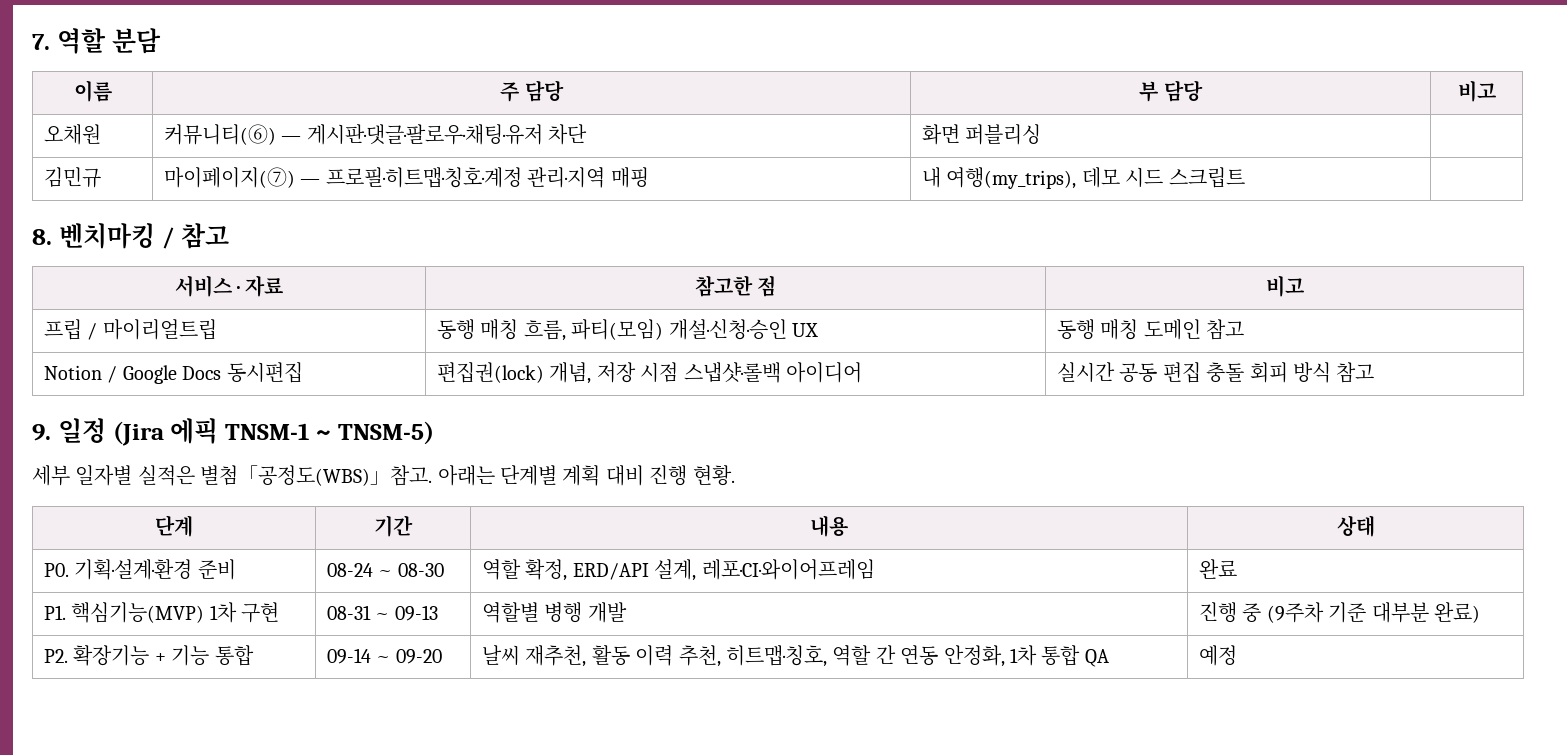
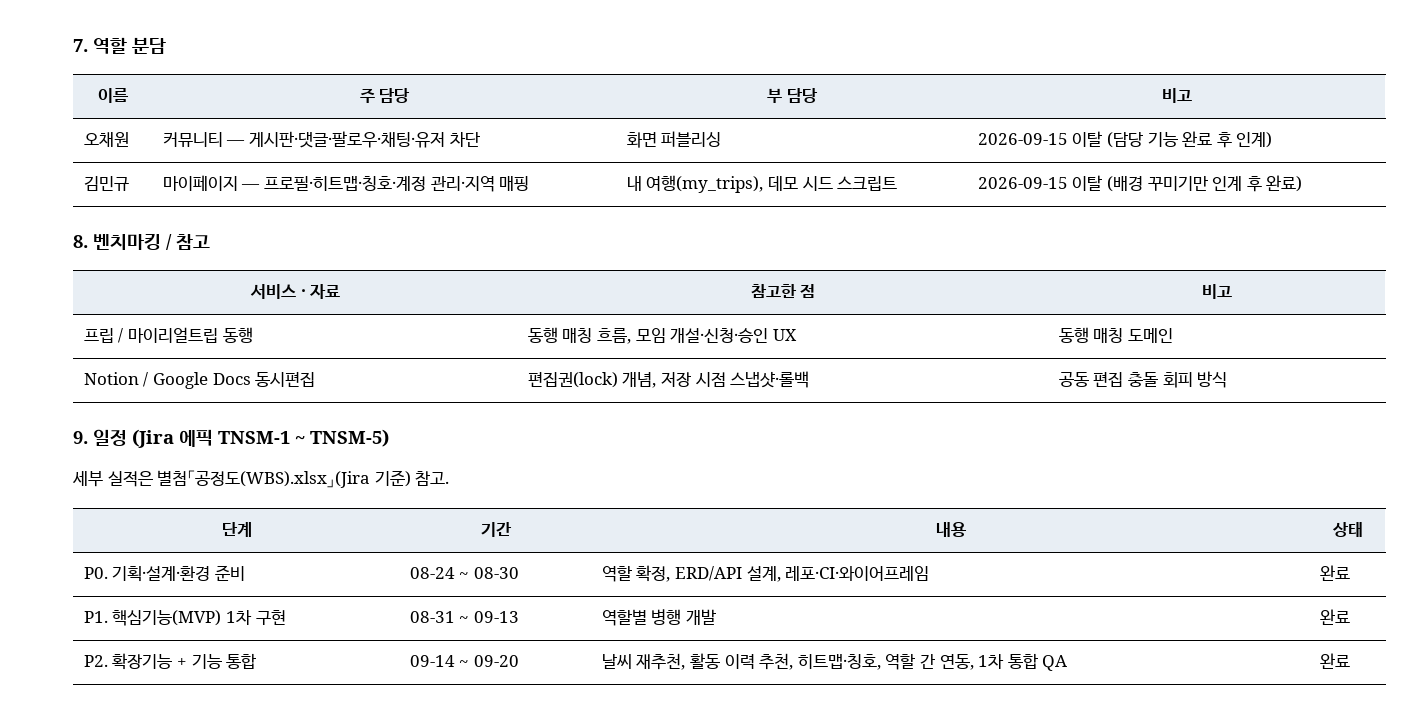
- 오채원 | 커뮤니티(⑥) — 게시판·댓글·팔로우·채팅·유저 차단 | 화면 퍼블리싱 |
+ 오채원 | 커뮤니티 — 게시판·댓글·팔로우·채팅·유저 차단 | 화면 퍼블리싱 | 2026-09-15 이탈 (담당 기능 완료 후 인계)
- 김민규 | 마이페이지(⑦) — 프로필·히트맵·칭호·계정 관리·지역 매핑 | 내 여행(my_trips), 데모 시드 스크립트 |
+ 김민규 | 마이페이지 — 프로필·히트맵·칭호·계정 관리·지역 매핑 | 내 여행(my_trips), 데모 시드 스크립트 | 2026-09-15 이탈 (배경 꾸미기만 인계 후 완료)
- 프립 / 마이리얼트립 | 동행 매칭 흐름, 파티(모임) 개설·신청·승인 UX | 동행 매칭 도메인 참고
+ 프립 / 마이리얼트립 동행 | 동행 매칭 흐름, 모임 개설·신청·승인 UX | 동행 매칭 도메인
- Notion / Google Docs 동시편집 | 편집권(lock) 개념, 저장 시점 스냅샷·롤백 아이디어 | 실시간 공동 편집 충돌 회피 방식 참고
+ Notion / Google Docs 동시편집 | 편집권(lock) 개념, 저장 시점 스냅샷·롤백 | 공동 편집 충돌 회피 방식
- 세부 일자별 실적은 별첨「공정도(WBS)」참고. 아래는 단계별 계획 대비 진행 현황.
+ 세부 실적은 별첨「공정도(WBS).xlsx」(Jira 기준) 참고.
- P1. 핵심기능(MVP) 1차 구현 | 08-31 ~ 09-13 | 역할별 병행 개발 | 진행 중 (9주차 기준 대부분 완료)
+ P1. 핵심기능(MVP) 1차 구현 | 08-31 ~ 09-13 | 역할별 병행 개발 | 완료
- P2. 확장기능 + 기능 통합 | 09-14 ~ 09-20 | 날씨 재추천, 활동 이력 추천, 히트맵·칭호, 역할 간 연동 안정화, 1차 통합 QA | 예정
+ P2. 확장기능 + 기능 통합 | 09-14 ~ 09-20 | 날씨 재추천, 활동 이력 추천, 히트맵·칭호, 역할 간 연동, 1차 통합 QA | 완료

